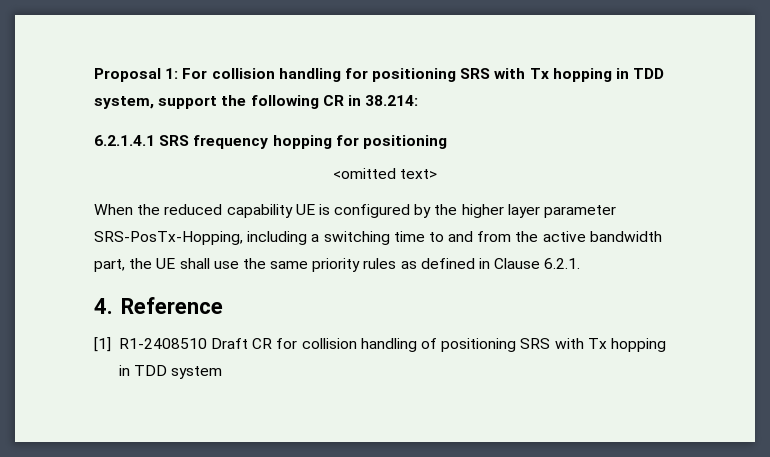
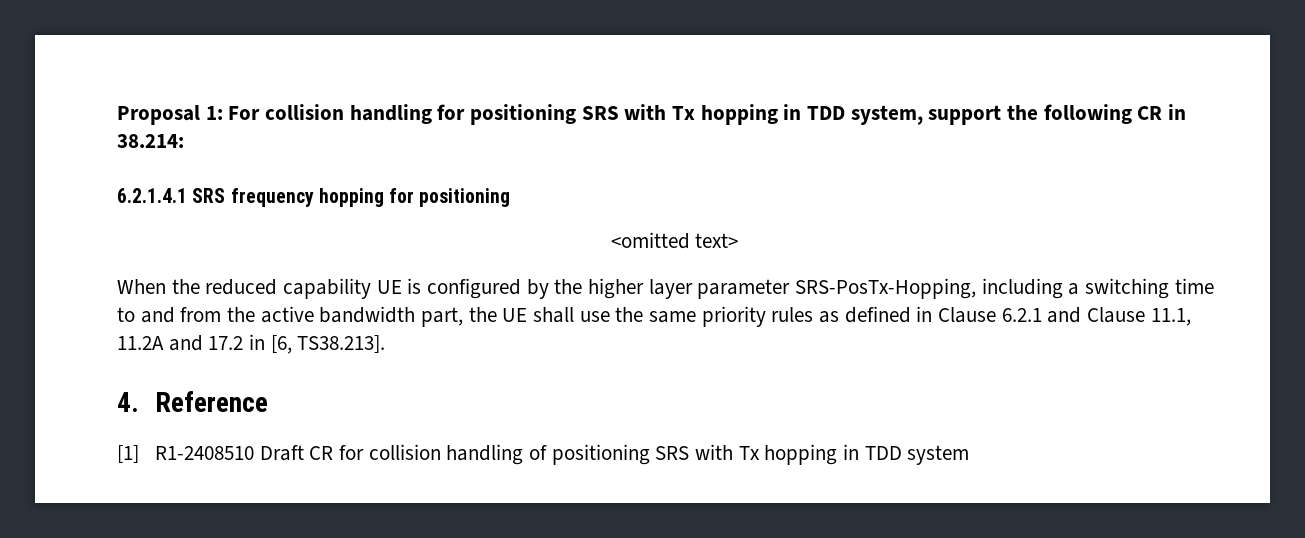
- When the reduced capability UE is configured by the higher layer parameter SRS-PosTx-Hopping, including a switching time to and from the active bandwidth part, the UE shall use the same priority rules as defined in Clause 6.2.1.
+ When the reduced capability UE is configured by the higher layer parameter SRS-PosTx-Hopping, including a switching time to and from the active bandwidth part, the UE shall use the same priority rules as defined in Clause 6.2.1 and Clause 11.1, 11.2A and 17.2 in [6, TS38.213].

